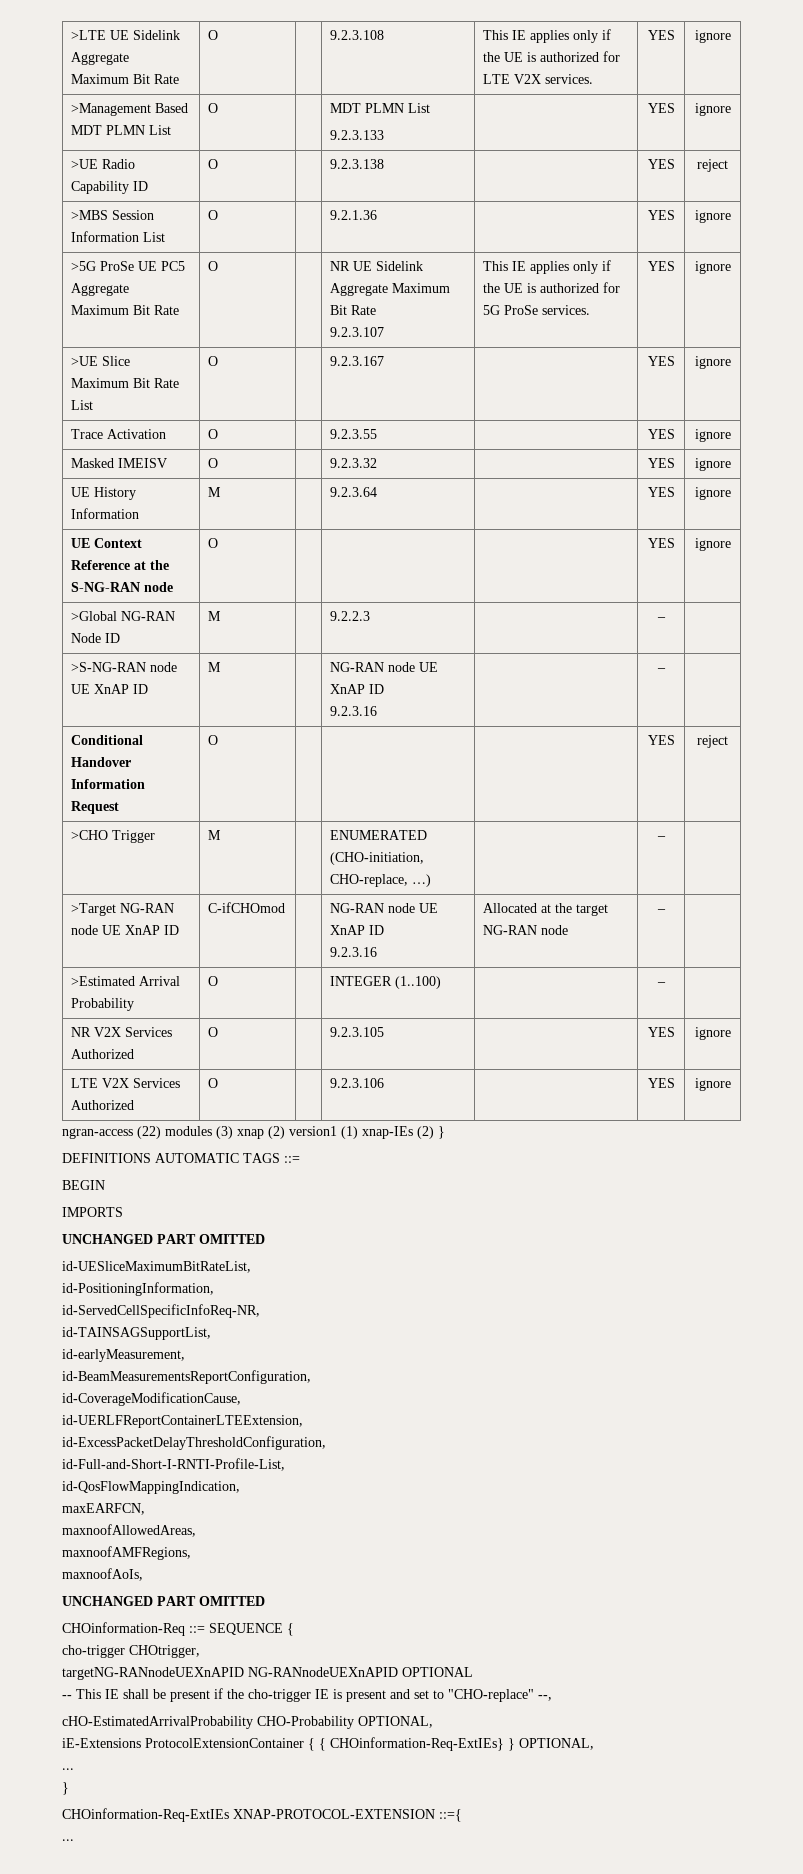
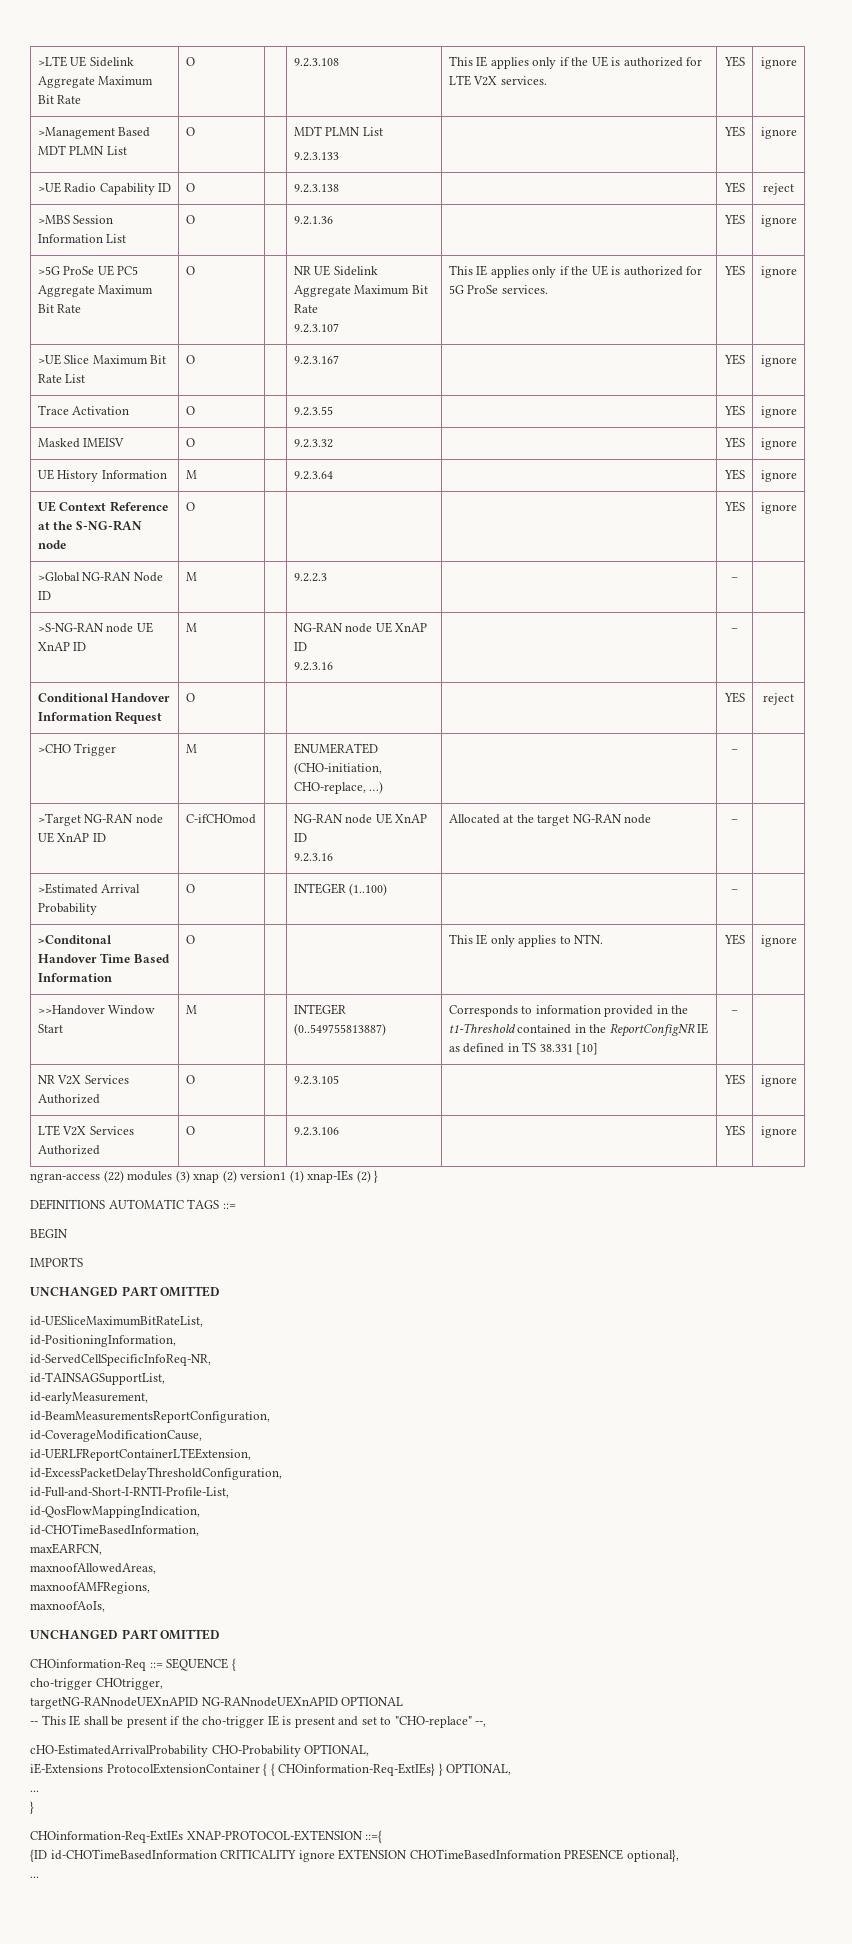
+ >Conditonal Handover Time Based Information | O | | | This IE only applies to NTN. | YES | ignore
+ >>Handover Window Start | M | | INTEGER (0..549755813887) | Corresponds to information provided in the t1-Threshold contained in the ReportConfigNR IE as defined in TS 38.331 [10] | – |
+ id-CHOTimeBasedInformation,
+ {ID id-CHOTimeBasedInformation CRITICALITY ignore EXTENSION CHOTimeBasedInformation PRESENCE optional},

